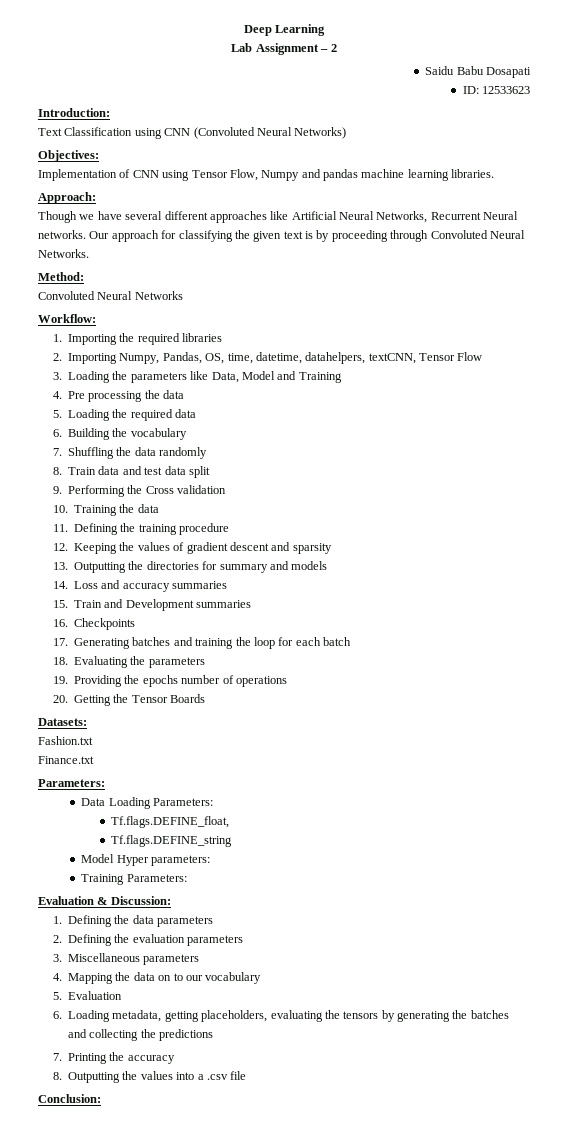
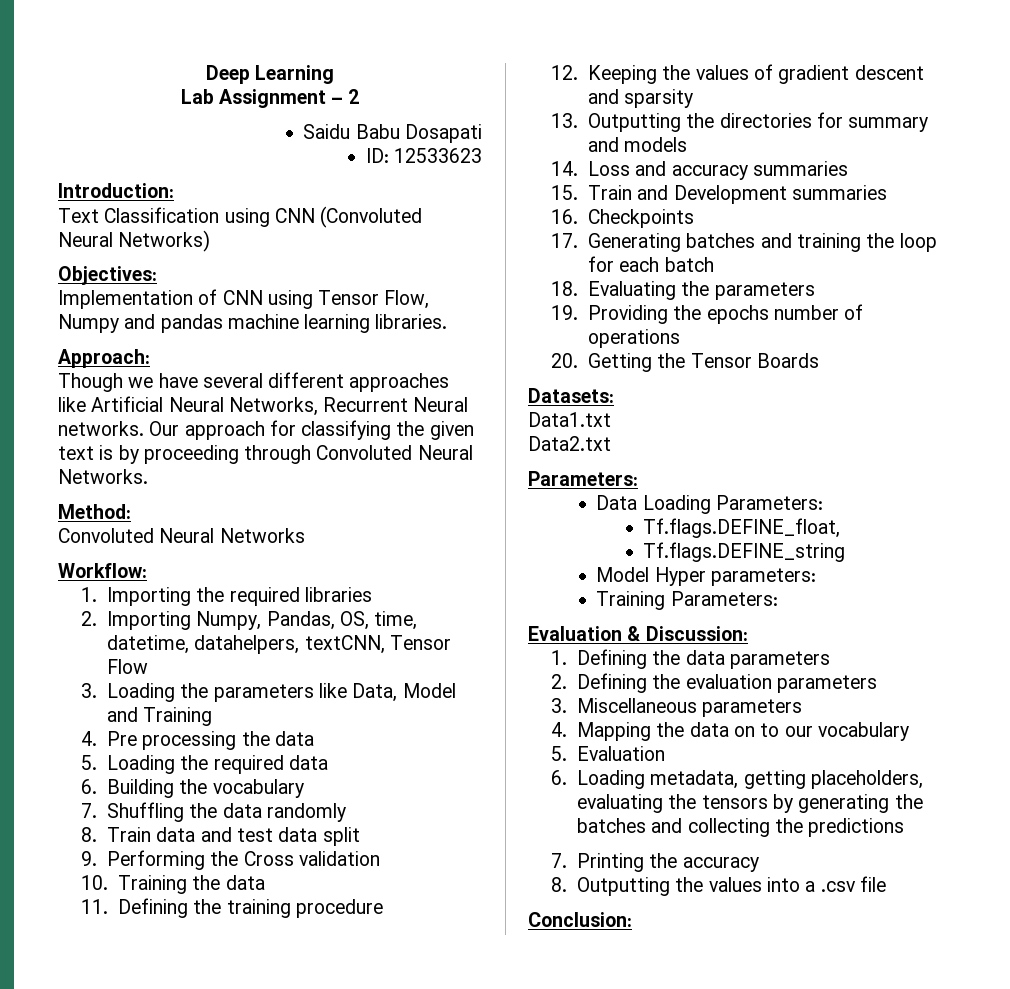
- Fashion.txt
- Finance.txt
+ Data1.txt
+ Data2.txt

